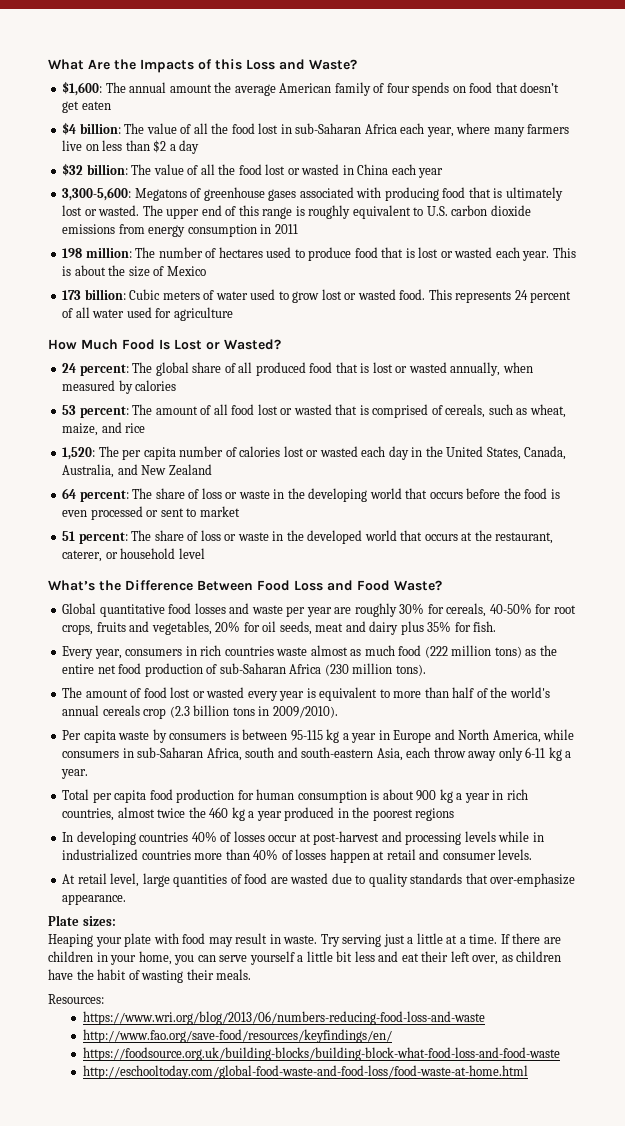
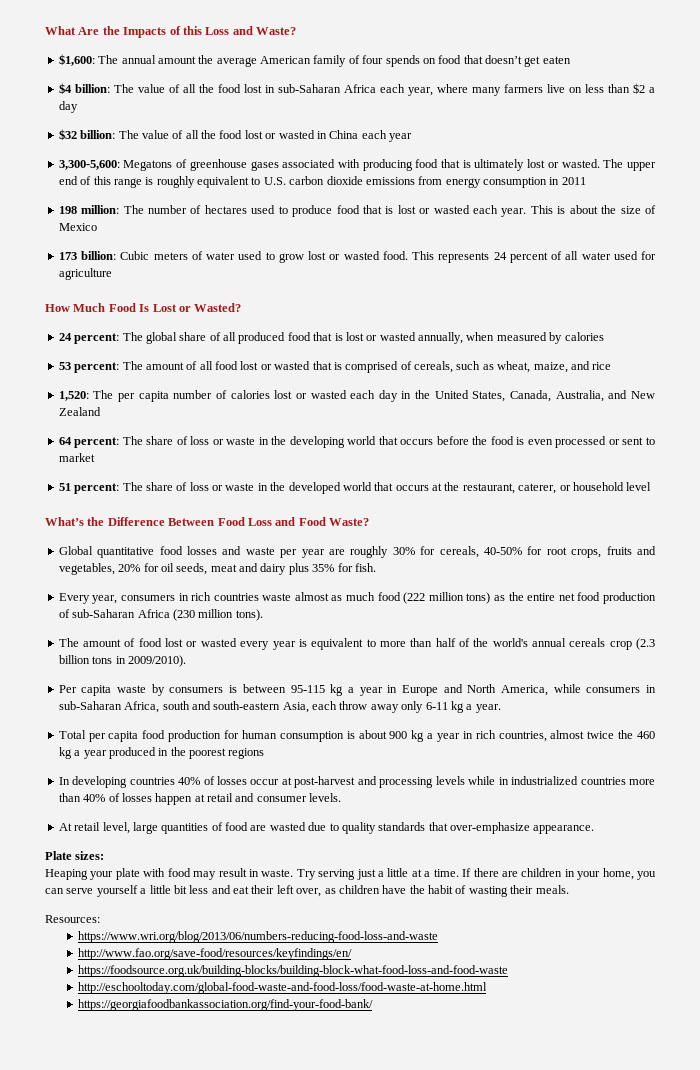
+ https://georgiafoodbankassociation.org/find-your-food-bank/

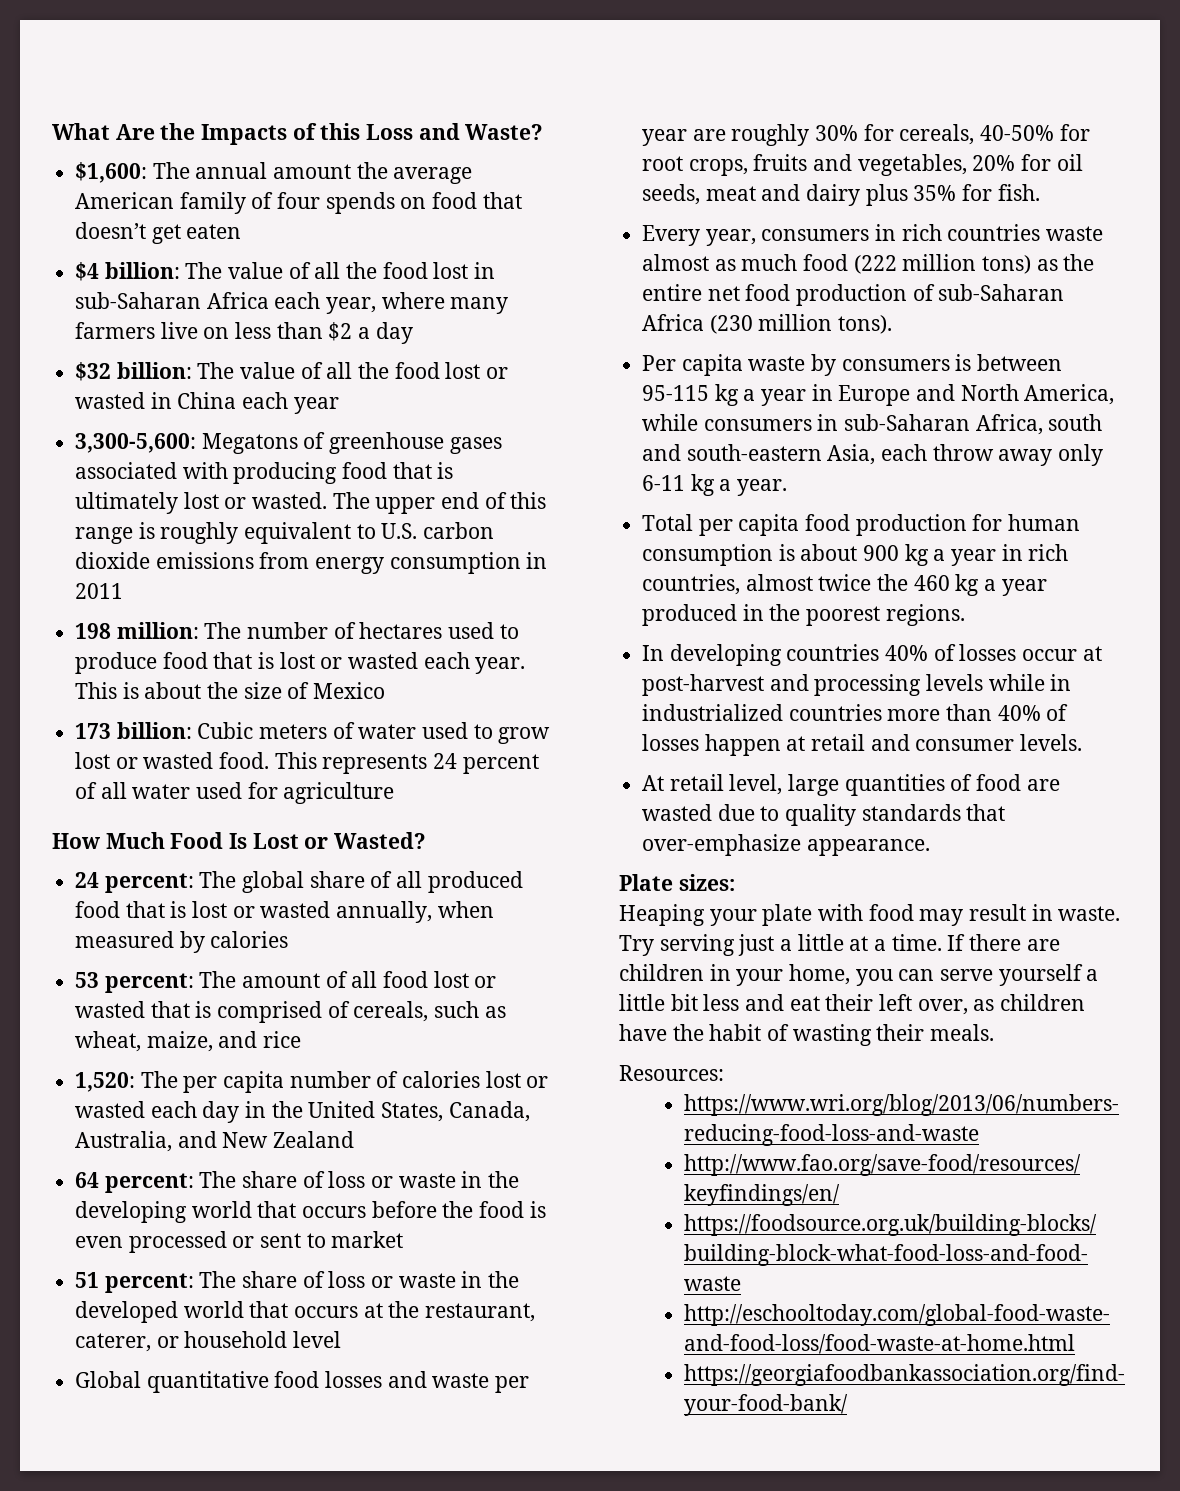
- What’s the Difference Between Food Loss and Food Waste?
- The amount of food lost or wasted every year is equivalent to more than half of the world's annual cereals crop (2.3 billion tons in 2009/2010).
- Total per capita food production for human consumption is about 900 kg a year in rich countries, almost twice the 460 kg a year produced in the poorest regions
+ Total per capita food production for human consumption is about 900 kg a year in rich countries, almost twice the 460 kg a year produced in the poorest regions.

